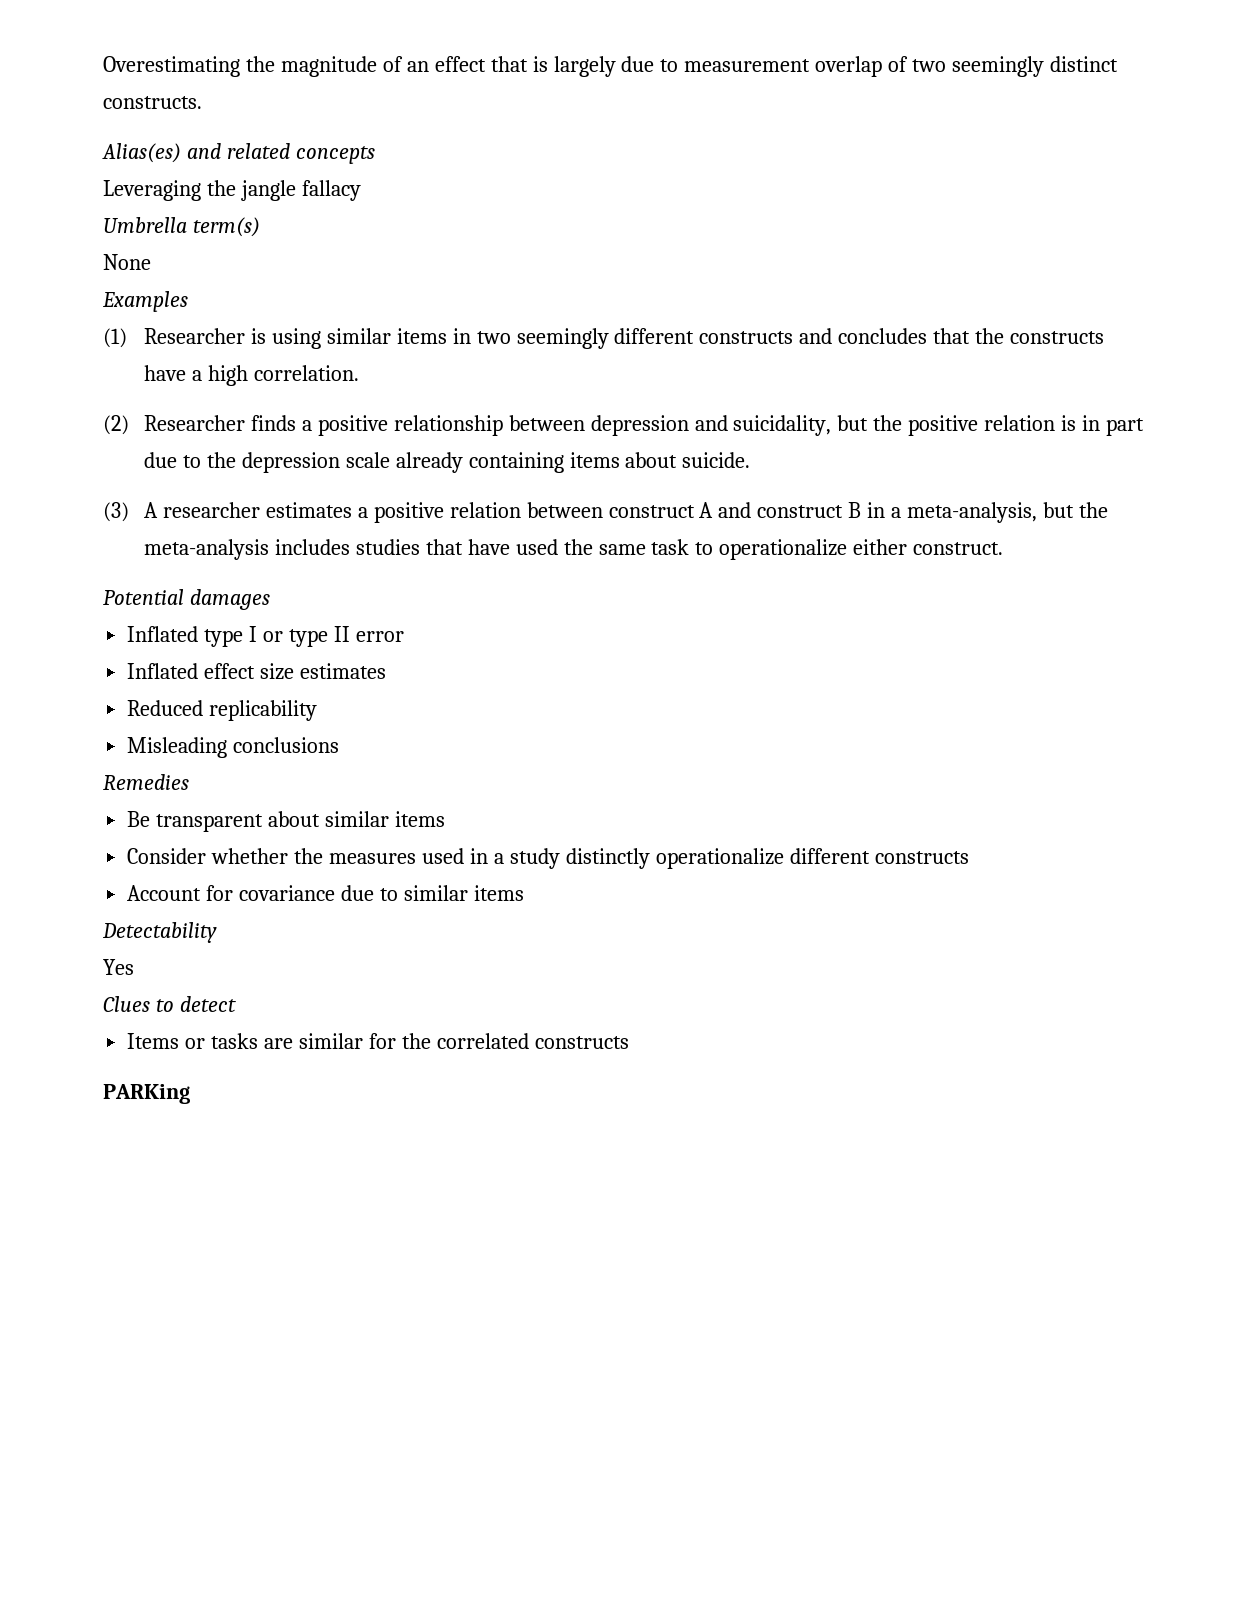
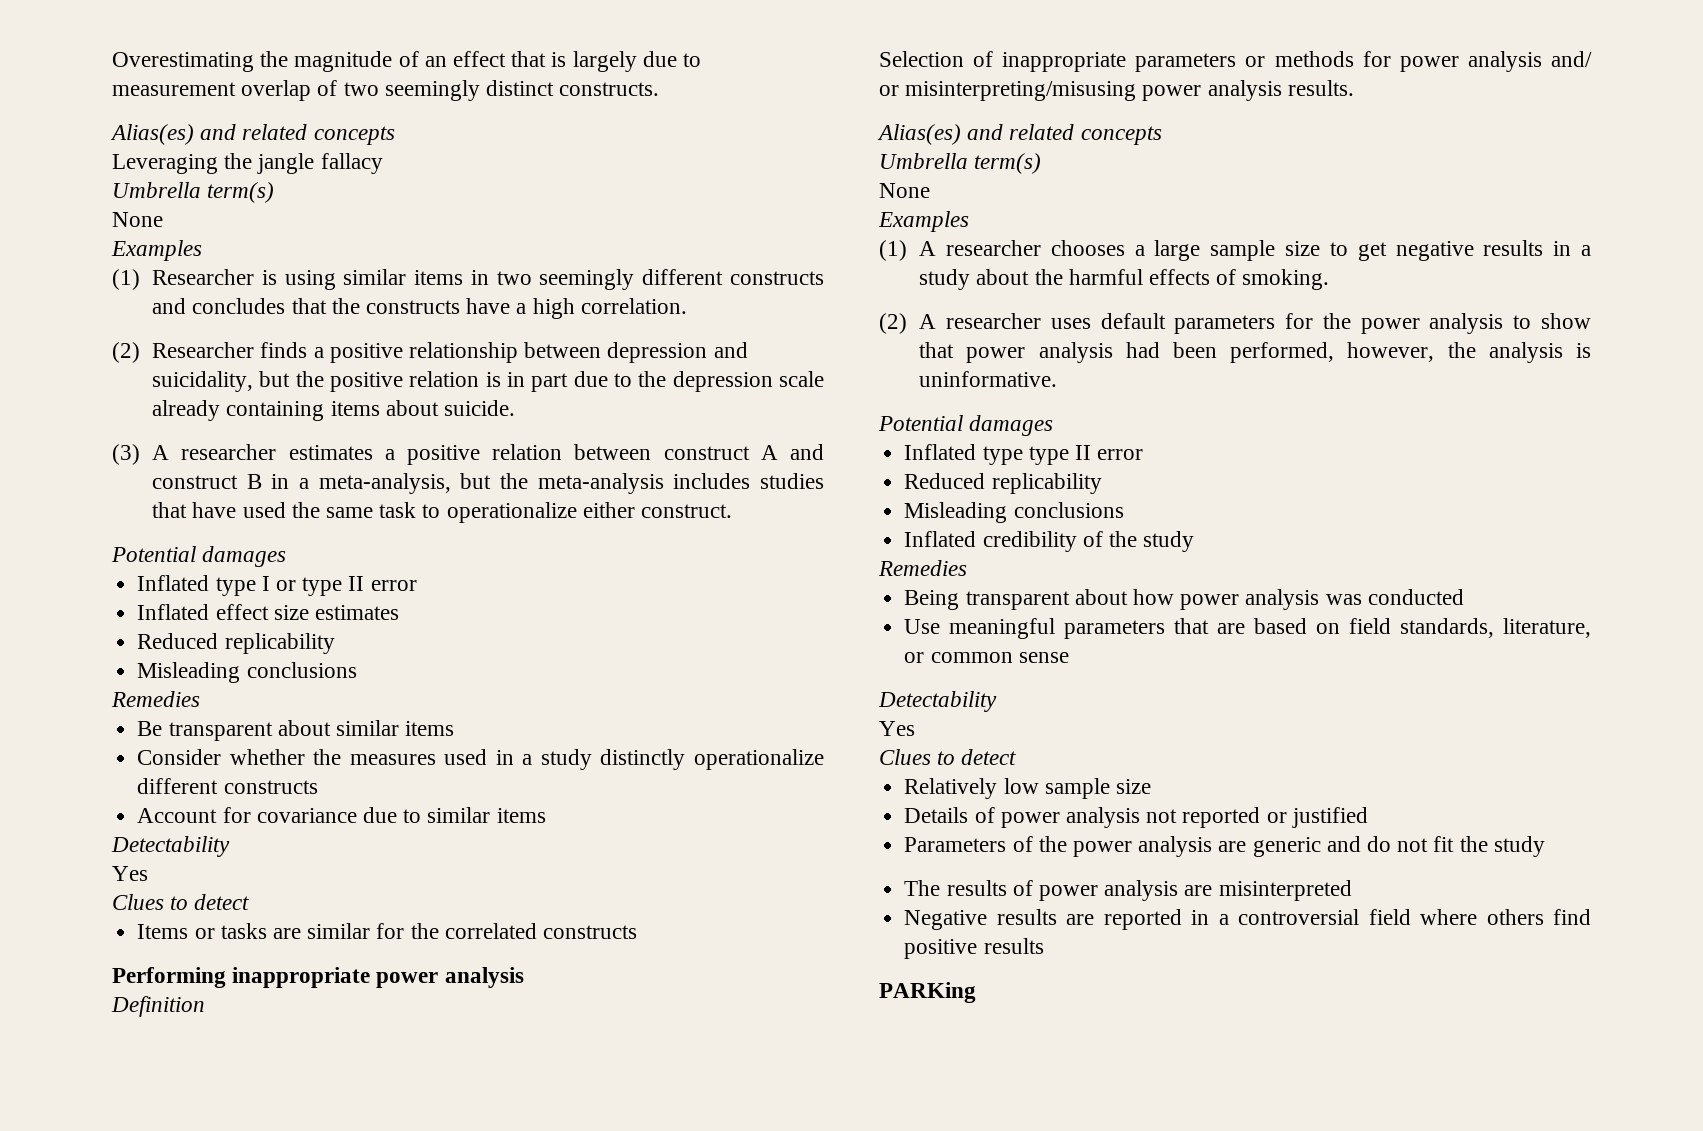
+ Performing inappropriate power analysis
+ Definition
+ Selection of inappropriate parameters or methods for power analysis and/ or misinterpreting/misusing power analysis results.
+ Alias(es) and related concepts
+ Umbrella term(s)
+ None
+ Examples
+ (1) A researcher chooses a large sample size to get negative results in a study about the harmful effects of smoking.
+ (2) A researcher uses default parameters for the power analysis to show that power analysis had been performed, however, the analysis is uninformative.
+ Potential damages
+ Inflated type type II error
+ Reduced replicability
+ Misleading conclusions
+ Inflated credibility of the study
+ Remedies
+ Being transparent about how power analysis was conducted
+ Use meaningful parameters that are based on field standards, literature, or common sense
+ Detectability
+ Yes
+ Clues to detect
+ Relatively low sample size
+ Details of power analysis not reported or justified
+ Parameters of the power analysis are generic and do not fit the study
+ The results of power analysis are misinterpreted
+ Negative results are reported in a controversial field where others find positive results

